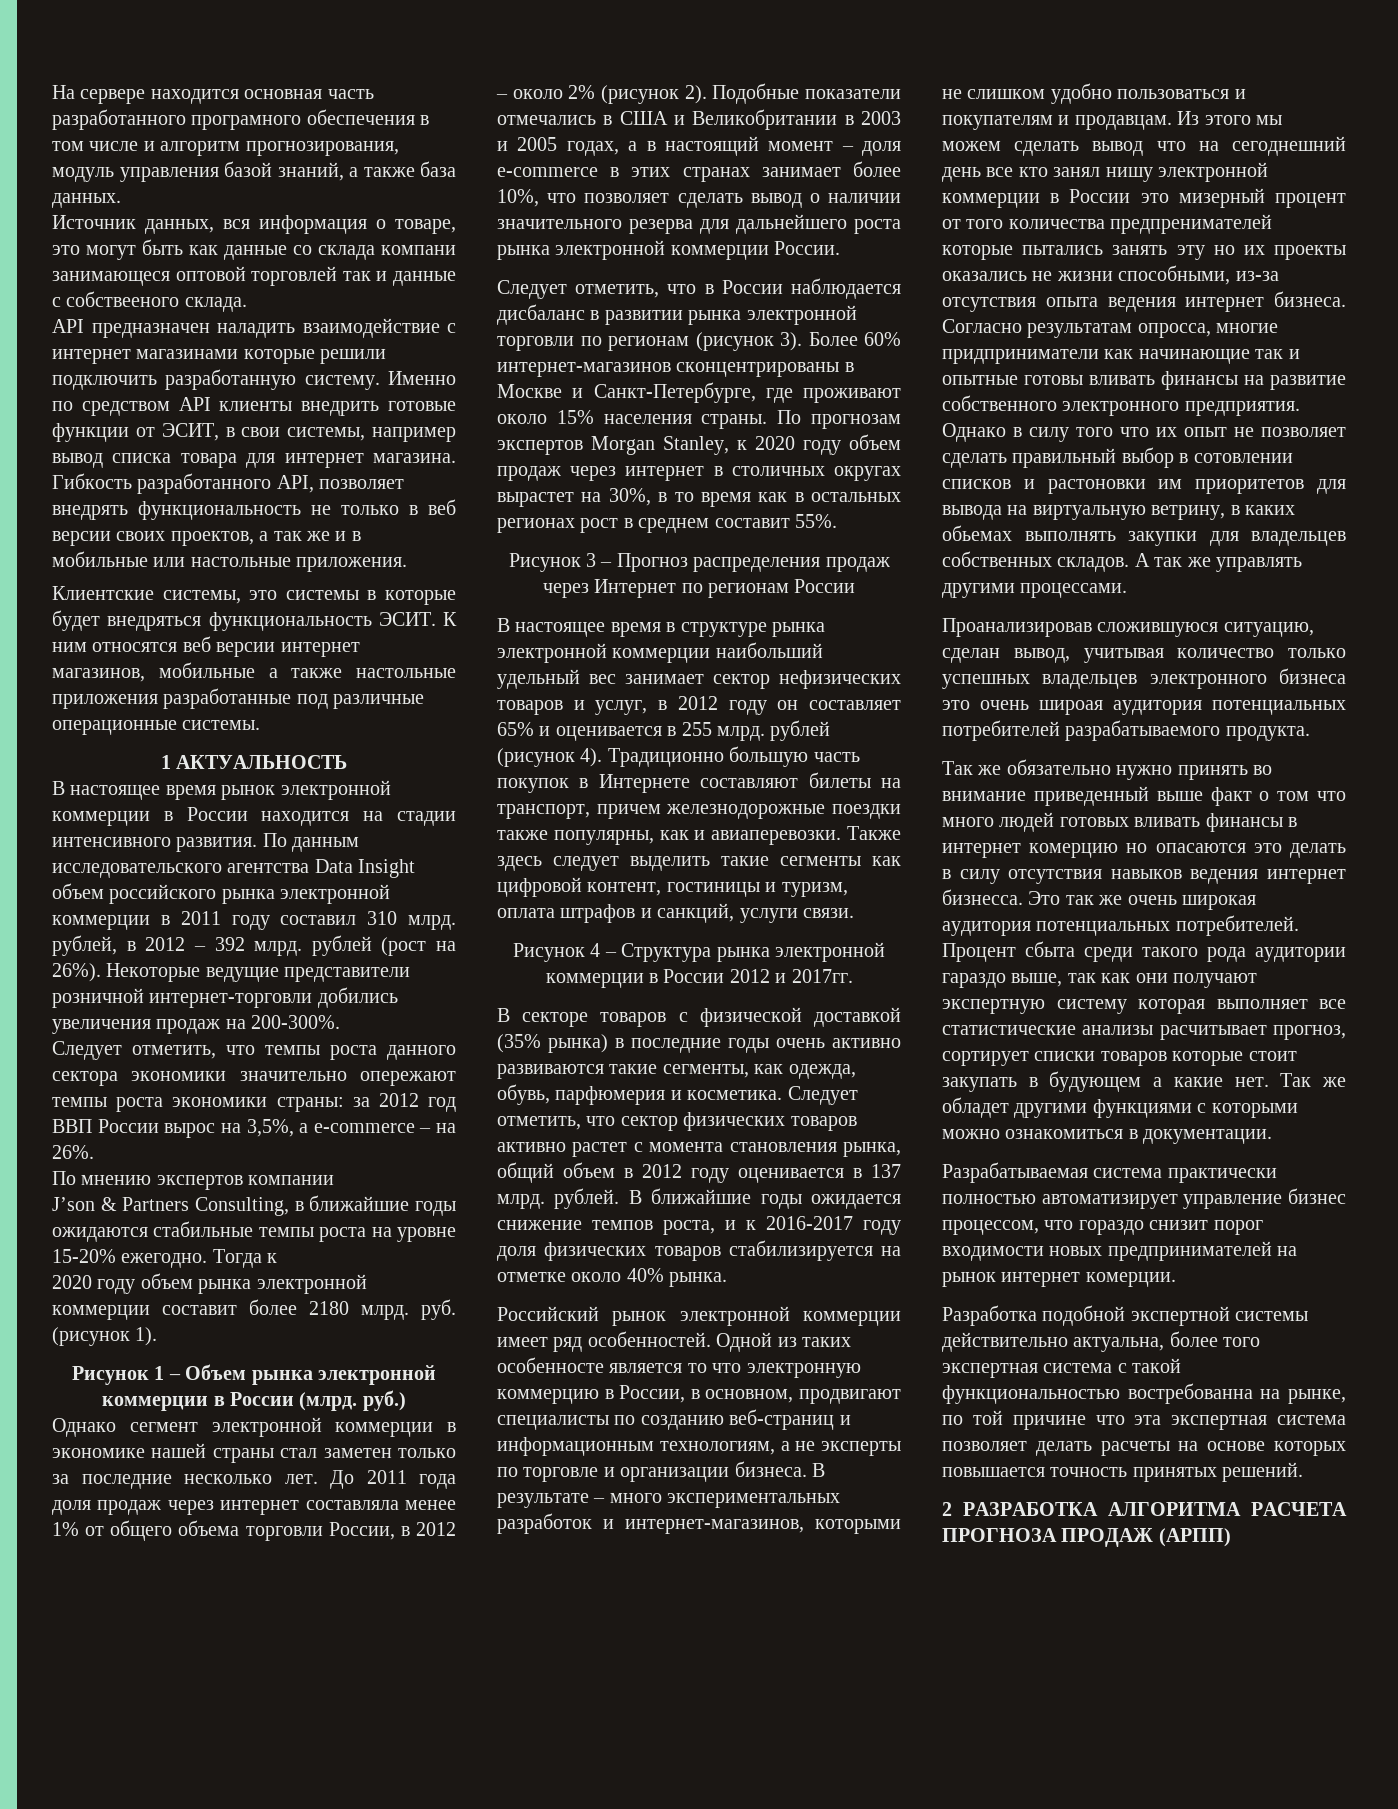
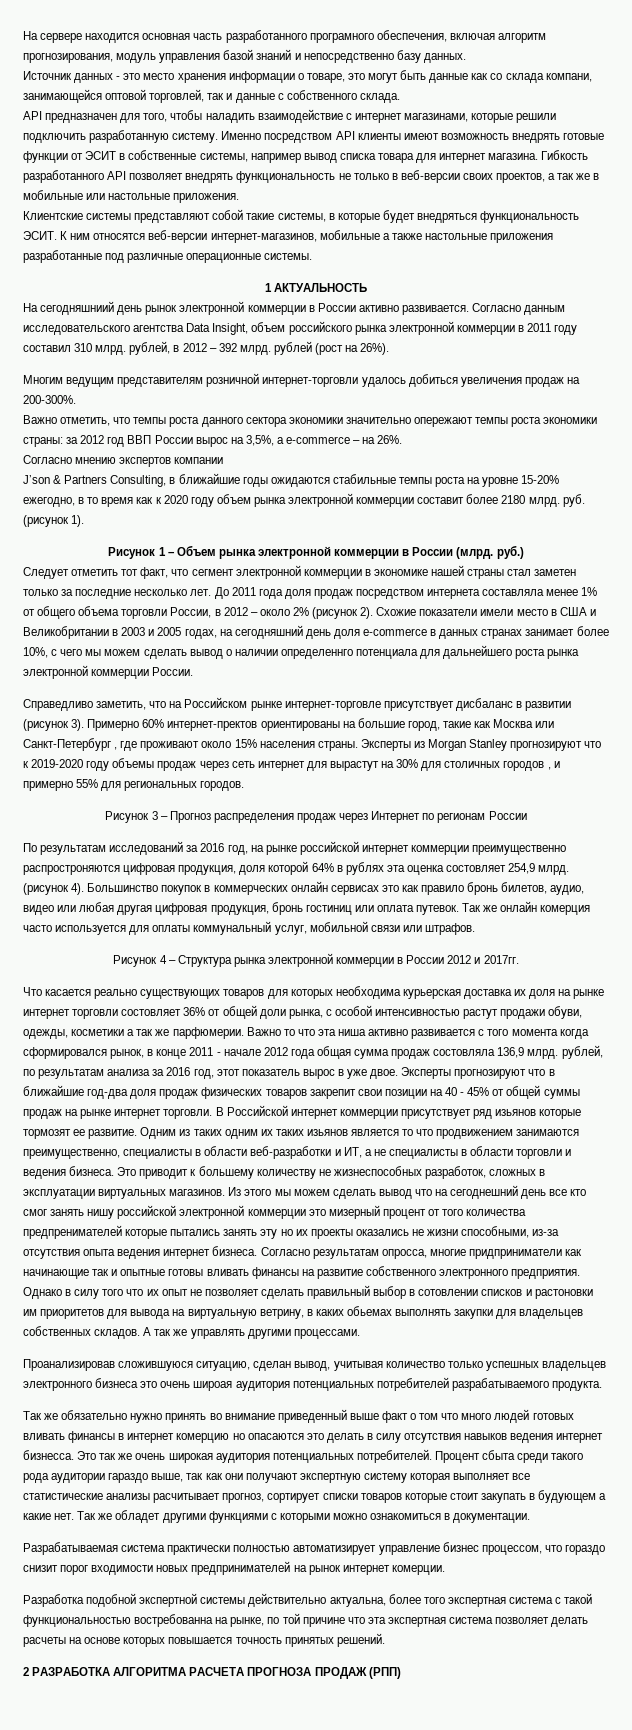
- На сервере находится основная часть разработанного програмного обеспечения в том числе и алгоритм прогнозирования, модуль управления базой знаний, а также база данных.
- Источник данных, вся информация о товаре, это могут быть как данные со склада компани занимающеся оптовой торговлей так и данные с собствееного склада.
+ На сервере находится основная часть разработанного програмного обеспечения, включая алгоритм прогнозирования, модуль управления базой знаний и непосредственно базу данных.
+ Источник данных - это место хранения информации о товаре, это могут быть данные как со склада компани, занимающейся оптовой торговлей, так и данные с собственного склада.
- API предназначен наладить взаимодействие с интернет магазинами которые решили подключить разработанную систему.
+ API предназначен для того, чтобы наладить взаимодействие с интернет магазинами, которые решили подключить разработанную систему.
- Именно по средством API клиенты внедрить готовые функции от ЭСИТ, в свои системы, например вывод списка товара для интернет магазина.
+ Именно посредством API клиенты имеют возможность внедрять готовые функции от ЭСИТ в собственные системы, например вывод списка товара для интернет магазина.
- Гибкость разработанного API, позволяет внедрять функциональность не только в веб версии своих проектов, а так же и в мобильные или настольные приложения.
+ Гибкость разработанного API позволяет внедрять функциональность не только в веб-версии своих проектов, а так же в мобильные или настольные приложения.
- Клиентские системы, это системы в которые будет внедряться функциональность ЭСИТ.
+ Клиентские системы представляют собой такие системы, в которые будет внедряться функциональность ЭСИТ.
- К ним относятся веб версии интернет магазинов, мобильные а также настольные приложения разработанные под различные операционные системы.
+ К ним относятся веб-версии интернет-магазинов, мобильные а также настольные приложения разработанные под различные операционные системы.
- В настоящее время рынок электронной коммерции в России находится на стадии интенсивного развития. По данным исследовательского агентства Data Insight объем российского рынка электронной коммерции в 2011 году составил 310 млрд. рублей, в 2012 – 392 млрд. рублей (рост на 26%). Некоторые ведущие представители розничной интернет-торговли добились увеличения продаж на 200-300%.
+ На сегодняшниий день рынок электронной коммерции в России активно развивается. Согласно данным исследовательского агентства Data Insight, объем российского рынка электронной коммерции в 2011 году составил 310 млрд. рублей, в 2012 – 392 млрд. рублей (рост на 26%).
+ Многим ведущим представителям розничной интернет-торговли удалось добиться увеличения продаж на 200-300%.
- Следует отметить, что темпы роста данного сектора экономики значительно опережают темпы роста экономики страны: за 2012 год ВВП России вырос на 3,5%, а e-commerce – на 26%.
+ Важно отметить, что темпы роста данного сектора экономики значительно опережают темпы роста экономики страны: за 2012 год ВВП России вырос на 3,5%, а e-commerce – на 26%.
- По мнению экспертов компании
+ Согласно мнению экспертов компании
- J’son & Partners Consulting, в ближайшие годы ожидаются стабильные темпы роста на уровне 15-20% ежегодно. Тогда к
- 2020 году объем рынка электронной коммерции составит более 2180 млрд. руб. (рисунок 1).
+ J’son & Partners Consulting, в ближайшие годы ожидаются стабильные темпы роста на уровне 15-20% ежегодно, в то время как к 2020 году объем рынка электронной коммерции составит более 2180 млрд. руб. (рисунок 1).
- Однако сегмент электронной коммерции в экономике нашей страны стал заметен только за последние несколько лет.
+ Следует отметить тот факт, что сегмент электронной коммерции в экономике нашей страны стал заметен только за последние несколько лет.
- До 2011 года доля продаж через интернет составляла менее 1% от общего объема торговли России, в 2012 – около 2% (рисунок 2).
+ До 2011 года доля продаж посредством интернета составляла менее 1% от общего объема торговли России, в 2012 – около 2% (рисунок 2).
- Подобные показатели отмечались в США и Великобритании в 2003 и 2005 годах, а в настоящий момент – доля е-commerce в этих странах занимает более 10%, что позволяет сделать вывод о наличии значительного резерва для дальнейшего роста рынка электронной коммерции России.
+ Схожие показатели имели место в США и Великобритании в 2003 и 2005 годах, на сегодняшний день доля е-commerce в данных странах занимает более 10%, с чего мы можем сделать вывод о наличии определеннго потенциала для дальнейшего роста рынка электронной коммерции России.
- Следует отметить, что в России наблюдается дисбаланс в развитии рынка электронной торговли по регионам (рисунок 3). Более 60% интернет-магазинов сконцентрированы в Москве и Санкт-Петербурге, где проживают около 15% населения страны.
+ Справедливо заметить, что на Российском рынке интернет-торговле присутствует дисбаланс в развитии (рисунок 3). Примерно 60% интернет-пректов ориентированы на большие город, такие как Москва или Санкт-Петербург , где проживают около 15% населения страны.
- По прогнозам экспертов Morgan Stanley, к 2020 году объем продаж через интернет в столичных округах вырастет на 30%, в то время как в остальных регионах рост в среднем составит 55%.
+ Эксперты из Morgan Stanley прогнозируют что к 2019-2020 году объемы продаж через сеть интернет для вырастут на 30% для столичных городов , и примерно 55% для региональных городов.
- В настоящее время в структуре рынка электронной коммерции наибольший удельный вес занимает сектор нефизических товаров и услуг, в 2012 году он составляет 65% и оценивается в 255 млрд. рублей (рисунок 4). Традиционно большую часть покупок в Интернете составляют билеты на транспорт, причем железнодорожные поездки также популярны, как и авиаперевозки. Также здесь следует выделить такие сегменты как цифровой контент, гостиницы и туризм, оплата штрафов и санкций, услуги связи.
+ По результатам исследований за 2016 год, на рынке российской интернет коммерции преимущественно распростроняются цифровая продукция, доля которой 64% в рублях эта оценка состовляет 254,9 млрд. (рисунок 4). Большинство покупок в коммерческих онлайн сервисах это как правило бронь билетов, аудио, видео или любая другая цифровая продукция, бронь гостиниц или оплата путевок. Так же онлайн комерция часто используется для оплаты коммунальный услуг, мобильной связи или штрафов.
- В секторе товаров с физической доставкой (35% рынка) в последние годы очень активно развиваются такие сегменты, как одежда, обувь, парфюмерия и косметика. Следует отметить, что сектор физических товаров активно растет с момента становления рынка, общий объем в 2012 году оценивается в 137 млрд. рублей. В ближайшие годы ожидается снижение темпов роста, и к 2016-2017 году доля физических товаров стабилизируется на отметке около 40% рынка.
- Российский рынок электронной коммерции имеет ряд особенностей. Одной из таких особенносте является то что электронную коммерцию в России, в основном, продвигают специалисты по созданию веб-страниц и информационным технологиям, а не эксперты по торговле и организации бизнеса. В результате – много экспериментальных разработок и интернет-магазинов, которыми не слишком удобно пользоваться и покупателям и продавцам.
+ Что касается реально существующих товаров для которых необходима курьерская доставка их доля на рынке интернет торговли состовляет 36% от общей доли рынка, с особой интенсивностью растут продажи обуви, одежды, косметики а так же парфюмерии. Важно то что эта ниша активно развивается с того момента когда сформировался рынок, в конце 2011 - начале 2012 года общая сумма продаж состовляла 136,9 млрд. рублей, по результатам анализа за 2016 год, этот показатель вырос в уже двое. Эксперты прогнозируют что в ближайшие год-два доля продаж физических товаров закрепит свои позиции на 40 - 45% от общей суммы продаж на рынке интернет торговли. В Российской интернет коммерции присутствует ряд изьянов которые тормозят ее развитие. Одним из таких одним их таких изьянов является то что продвижением занимаются преимущественно, специалисты в области веб-разработки и ИТ, а не специалисты в области торговли и ведения бизнеса. Это приводит к большему количеству не жизнеспособных разработок, сложных в эксплуатации виртуальных магазинов.
- Из этого мы можем сделать вывод что на сегоднешний день все кто занял нишу электронной коммерции в России это мизерный процент от того количества предпренимателей которые пытались занять эту но их проекты оказались не жизни способными, из-за отсутствия опыта ведения интернет бизнеса.
+ Из этого мы можем сделать вывод что на сегоднешний день все кто смог занять нишу российской электронной коммерции это мизерный процент от того количества предпренимателей которые пытались занять эту но их проекты оказались не жизни способными, из-за отсутствия опыта ведения интернет бизнеса.
- 2 РАЗРАБОТКА АЛГОРИТМА РАСЧЕТА ПРОГНОЗА ПРОДАЖ (АРПП)
+ 2 РАЗРАБОТКА АЛГОРИТМА РАСЧЕТА ПРОГНОЗА ПРОДАЖ (РПП)

